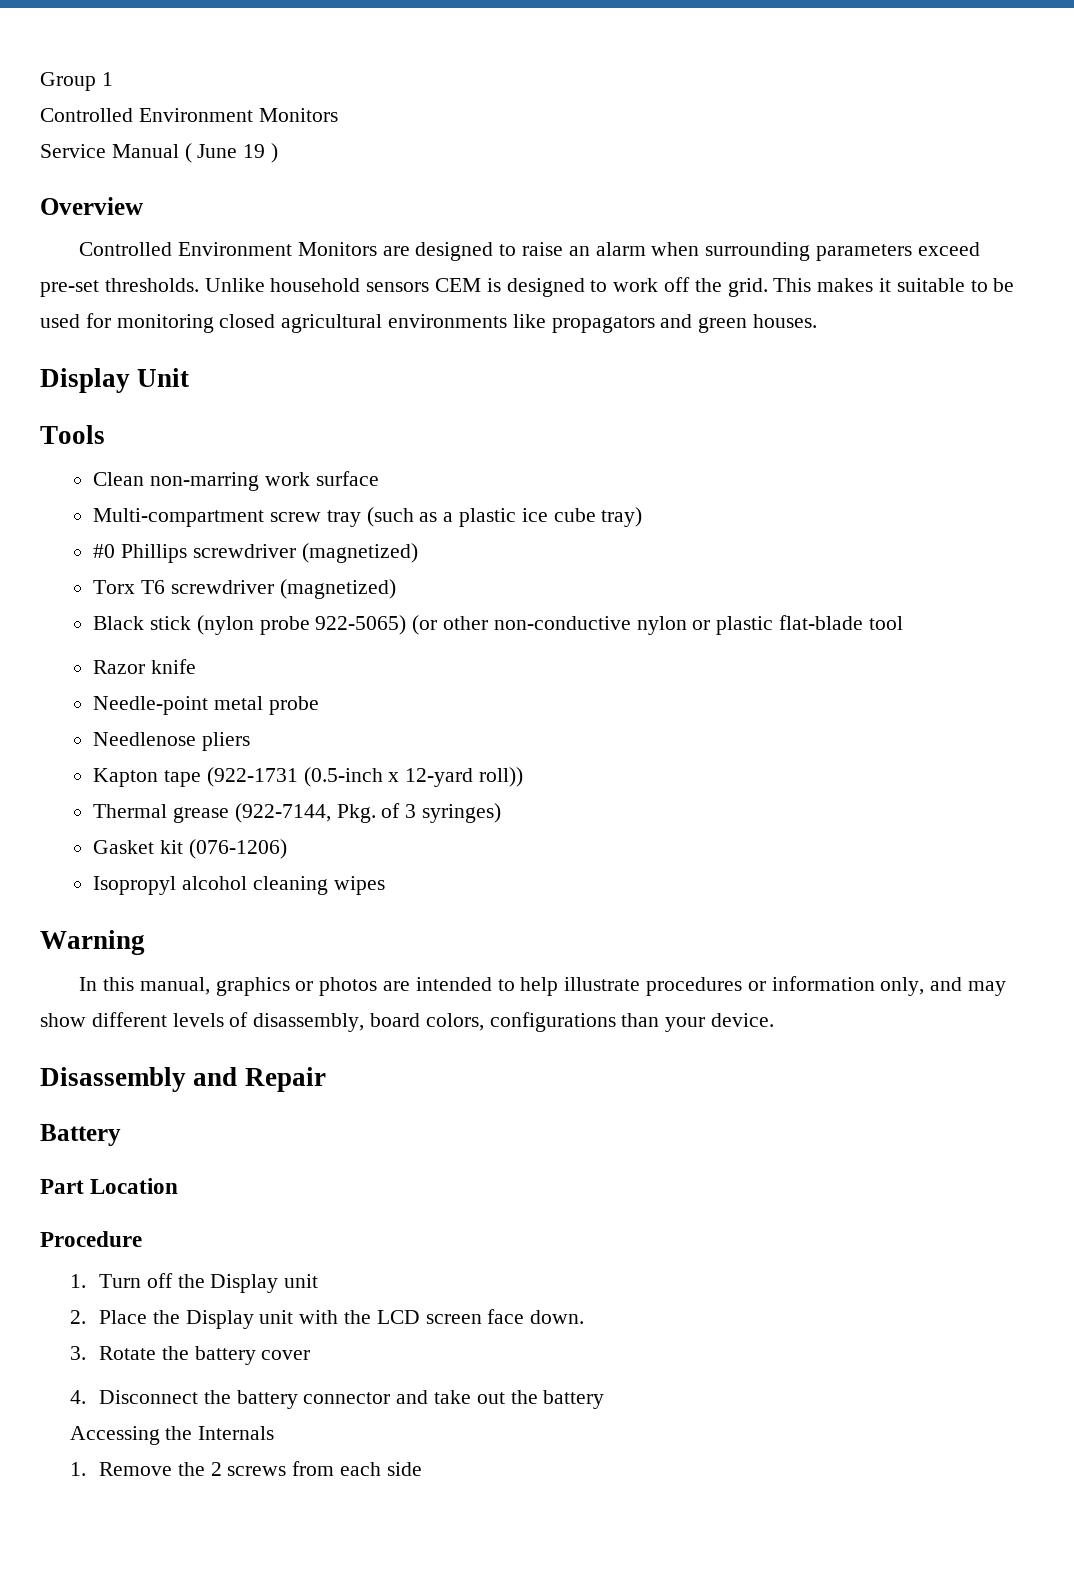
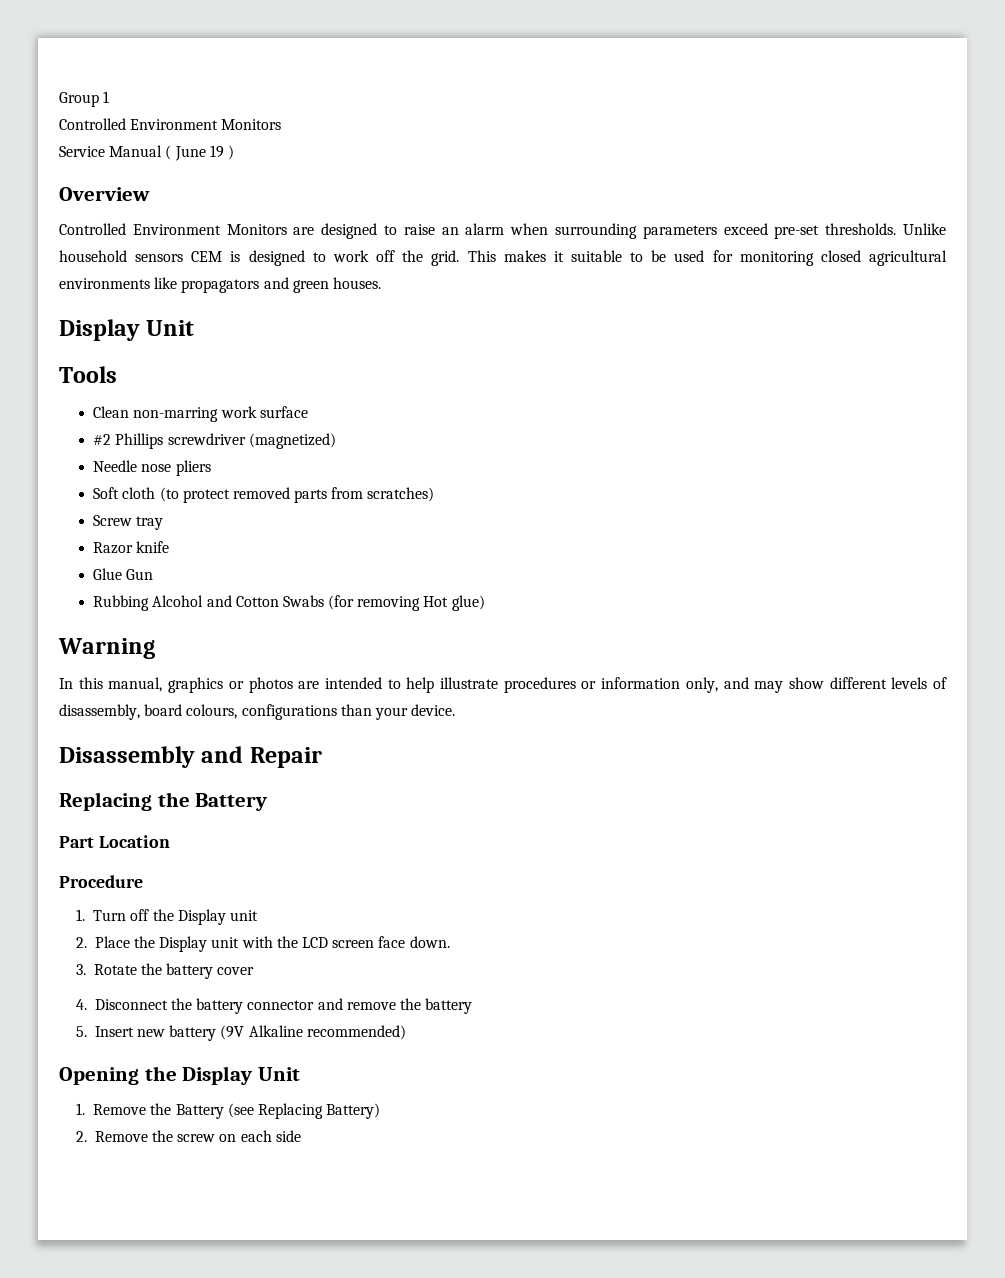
- Multi-compartment screw tray (such as a plastic ice cube tray)
- #0 Phillips screwdriver (magnetized)
- Torx T6 screwdriver (magnetized)
- Black stick (nylon probe 922-5065) (or other non-conductive nylon or plastic flat-blade tool
+ #2 Phillips screwdriver (magnetized)
+ Needle nose pliers
+ Soft cloth (to protect removed parts from scratches)
+ Screw tray
  Razor knife
- Needle-point metal probe
- Needlenose pliers
- Kapton tape (922-1731 (0.5-inch x 12-yard roll))
- Thermal grease (922-7144, Pkg. of 3 syringes)
- Gasket kit (076-1206)
- Isopropyl alcohol cleaning wipes
+ Glue Gun
+ Rubbing Alcohol and Cotton Swabs (for removing Hot glue)
- In this manual, graphics or photos are intended to help illustrate procedures or information only, and may show different levels of disassembly, board colors, configurations than your device.
+ In this manual, graphics or photos are intended to help illustrate procedures or information only, and may show different levels of disassembly, board colours, configurations than your device.
- Battery
+ Replacing the Battery
- 4. Disconnect the battery connector and take out the battery
+ 4. Disconnect the battery connector and remove the battery
- Accessing the Internals
- 1. Remove the 2 screws from each side
+ 5. Insert new battery (9V Alkaline recommended)
+ Opening the Display Unit
+ 1. Remove the Battery (see Replacing Battery)
+ 2. Remove the screw on each side

